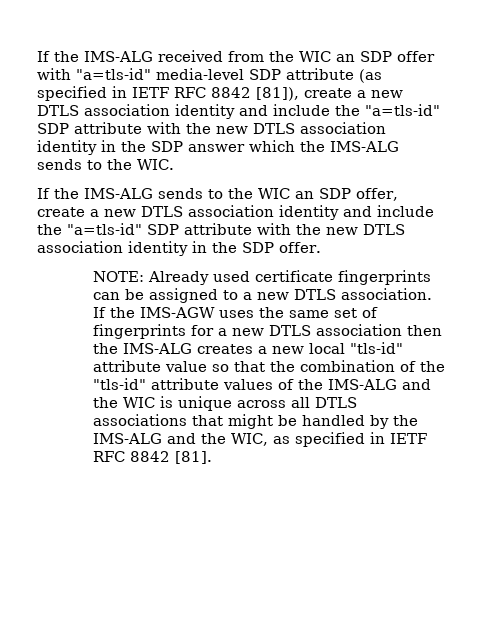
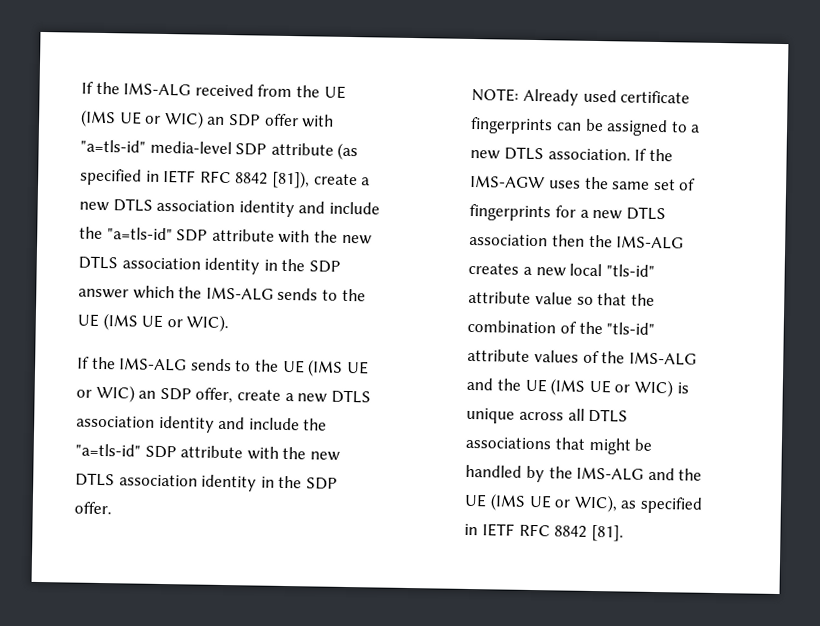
- If the IMS-ALG received from the WIC an SDP offer with "a=tls-id" media-level SDP attribute (as specified in IETF RFC 8842 [81]), create a new DTLS association identity and include the "a=tls-id" SDP attribute with the new DTLS association identity in the SDP answer which the IMS-ALG sends to the WIC.
+ If the IMS-ALG received from the UE (IMS UE or WIC) an SDP offer with "a=tls-id" media-level SDP attribute (as specified in IETF RFC 8842 [81]), create a new DTLS association identity and include the "a=tls-id" SDP attribute with the new DTLS association identity in the SDP answer which the IMS-ALG sends to the UE (IMS UE or WIC).
- If the IMS-ALG sends to the WIC an SDP offer, create a new DTLS association identity and include the "a=tls-id" SDP attribute with the new DTLS association identity in the SDP offer.
+ If the IMS-ALG sends to the UE (IMS UE or WIC) an SDP offer, create a new DTLS association identity and include the "a=tls-id" SDP attribute with the new DTLS association identity in the SDP offer.
- If the IMS-AGW uses the same set of fingerprints for a new DTLS association then the IMS-ALG creates a new local "tls-id" attribute value so that the combination of the "tls-id" attribute values of the IMS-ALG and the WIC is unique across all DTLS associations that might be handled by the IMS-ALG and the WIC, as specified in IETF RFC 8842 [81].
+ If the IMS-AGW uses the same set of fingerprints for a new DTLS association then the IMS-ALG creates a new local "tls-id" attribute value so that the combination of the "tls-id" attribute values of the IMS-ALG and the UE (IMS UE or WIC) is unique across all DTLS associations that might be handled by the IMS-ALG and the UE (IMS UE or WIC), as specified in IETF RFC 8842 [81].

